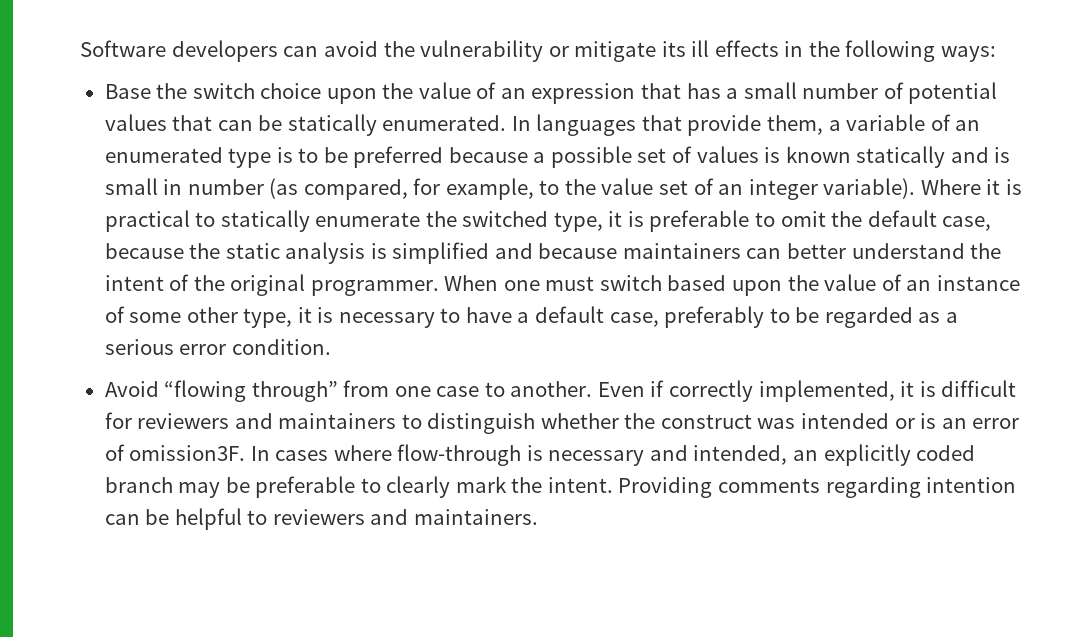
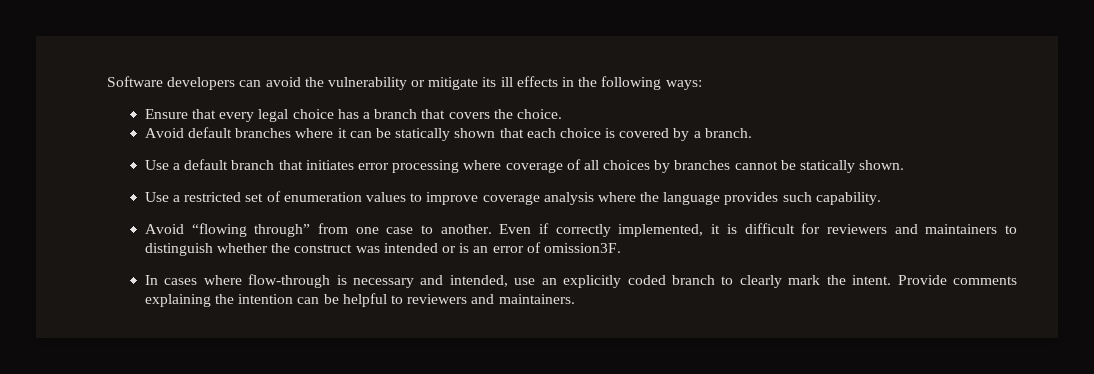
- Base the switch choice upon the value of an expression that has a small number of potential values that can be statically enumerated. In languages that provide them, a variable of an enumerated type is to be preferred because a possible set of values is known statically and is small in number (as compared, for example, to the value set of an integer variable). Where it is practical to statically enumerate the switched type, it is preferable to omit the default case, because the static analysis is simplified and because maintainers can better understand the intent of the original programmer. When one must switch based upon the value of an instance of some other type, it is necessary to have a default case, preferably to be regarded as a serious error condition.
+ Ensure that every legal choice has a branch that covers the choice.
+ Avoid default branches where it can be statically shown that each choice is covered by a branch.
+ Use a default branch that initiates error processing where coverage of all choices by branches cannot be statically shown.
+ Use a restricted set of enumeration values to improve coverage analysis where the language provides such capability.
- Even if correctly implemented, it is difficult for reviewers and maintainers to distinguish whether the construct was intended or is an error of omission3F. In cases where flow-through is necessary and intended, an explicitly coded branch may be preferable to clearly mark the intent.
+ Even if correctly implemented, it is difficult for reviewers and maintainers to distinguish whether the construct was intended or is an error of omission3F.
+ In cases where flow-through is necessary and intended, use an explicitly coded branch to clearly mark the intent.
- Providing comments regarding intention can be helpful to reviewers and maintainers.
+ Provide comments explaining the intention can be helpful to reviewers and maintainers.

